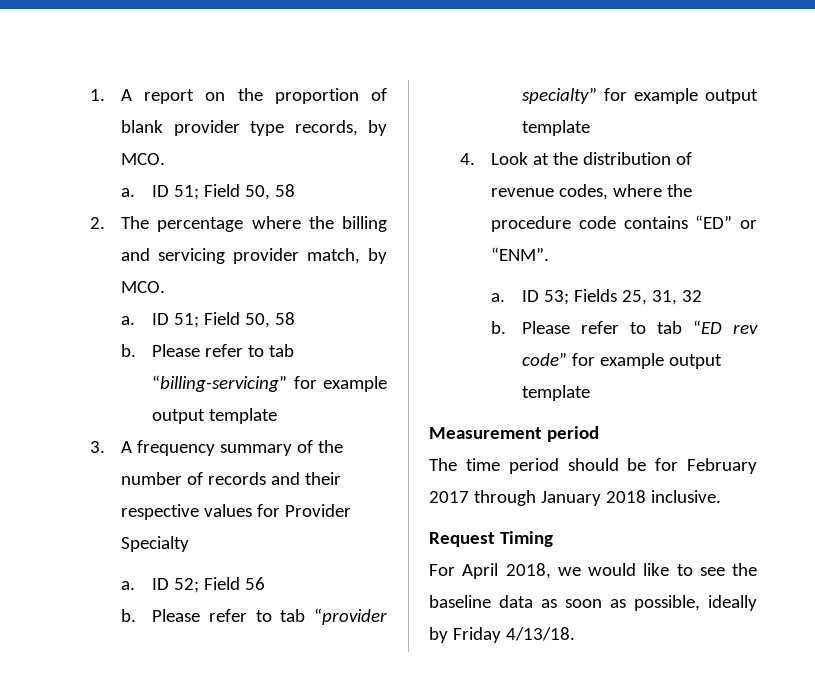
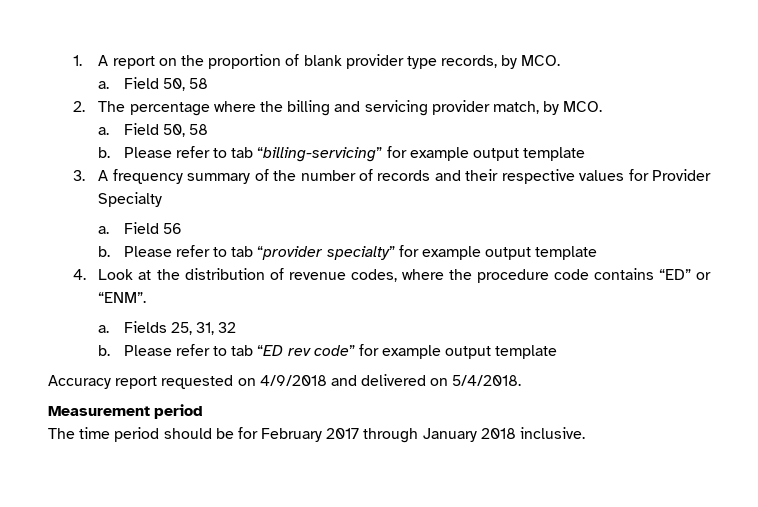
  1. A report on the proportion of blank provider type records, by MCO.
- a. ID 51; Field 50, 58
+ a. Field 50, 58
  2. The percentage where the billing and servicing provider match, by MCO.
- a. ID 51; Field 50, 58
+ a. Field 50, 58
- ID 52; Field 56
+ Field 56
- ID 53; Fields 25, 31, 32
+ Fields 25, 31, 32
+ Accuracy report requested on 4/9/2018 and delivered on 5/4/2018.
- Request Timing
- For April 2018, we would like to see the baseline data as soon as possible, ideally by Friday 4/13/18.

